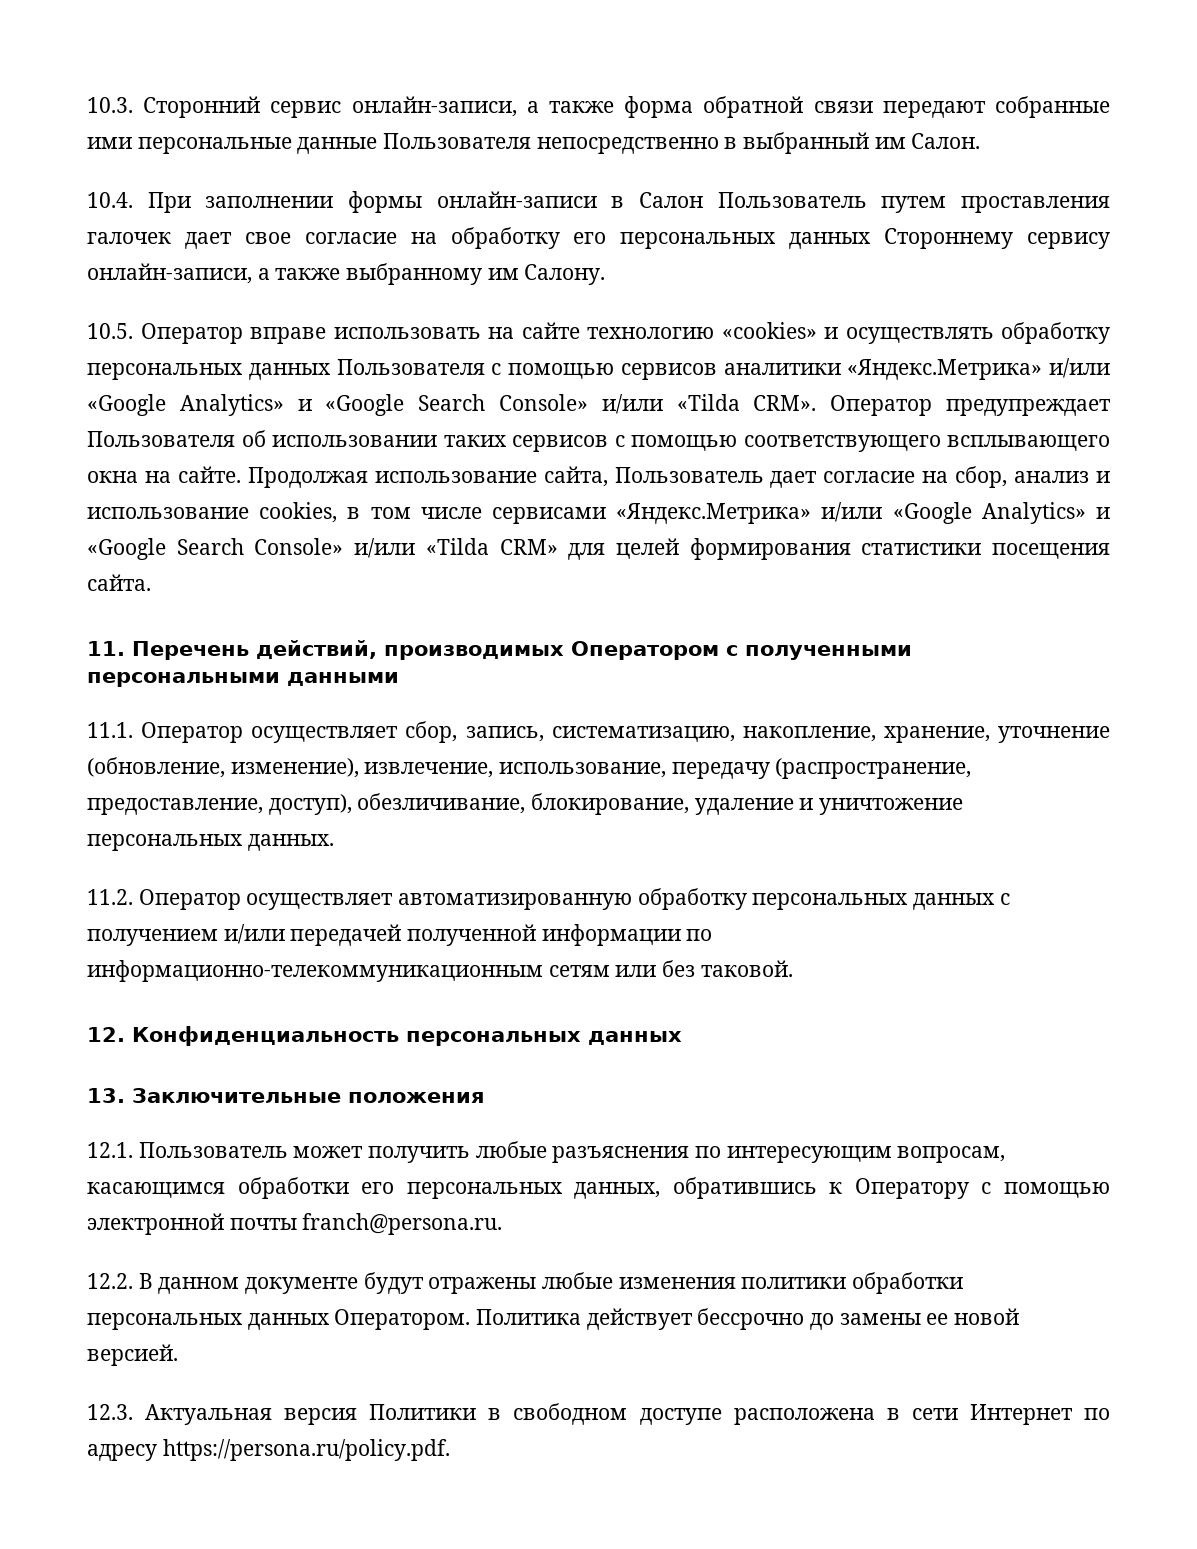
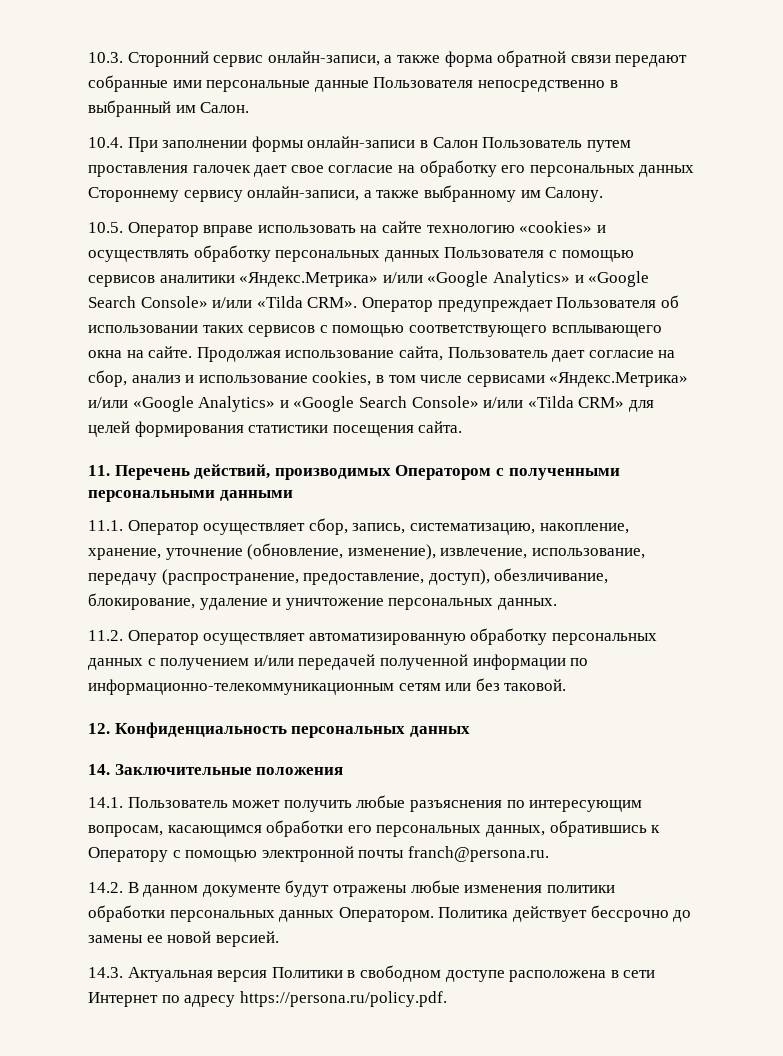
- 13. Заключительные положения
+ 14. Заключительные положения
- 12.1. Пользователь может получить любые разъяснения по интересующим вопросам, касающимся обработки его персональных данных, обратившись к Оператору с помощью электронной почты franch@persona.ru.
+ 14.1. Пользователь может получить любые разъяснения по интересующим вопросам, касающимся обработки его персональных данных, обратившись к Оператору с помощью электронной почты franch@persona.ru.
- 12.2. В данном документе будут отражены любые изменения политики обработки персональных данных Оператором.
+ 14.2. В данном документе будут отражены любые изменения политики обработки персональных данных Оператором.
- 12.3. Актуальная версия Политики в свободном доступе расположена в сети Интернет по адресу https://persona.ru/policy.pdf.
+ 14.3. Актуальная версия Политики в свободном доступе расположена в сети Интернет по адресу https://persona.ru/policy.pdf.

